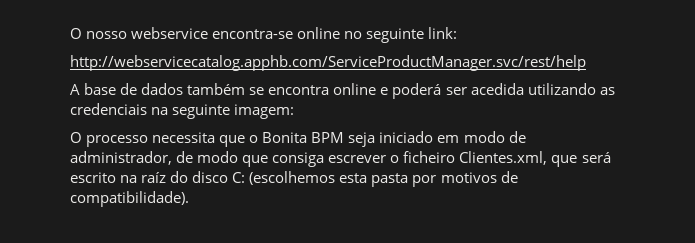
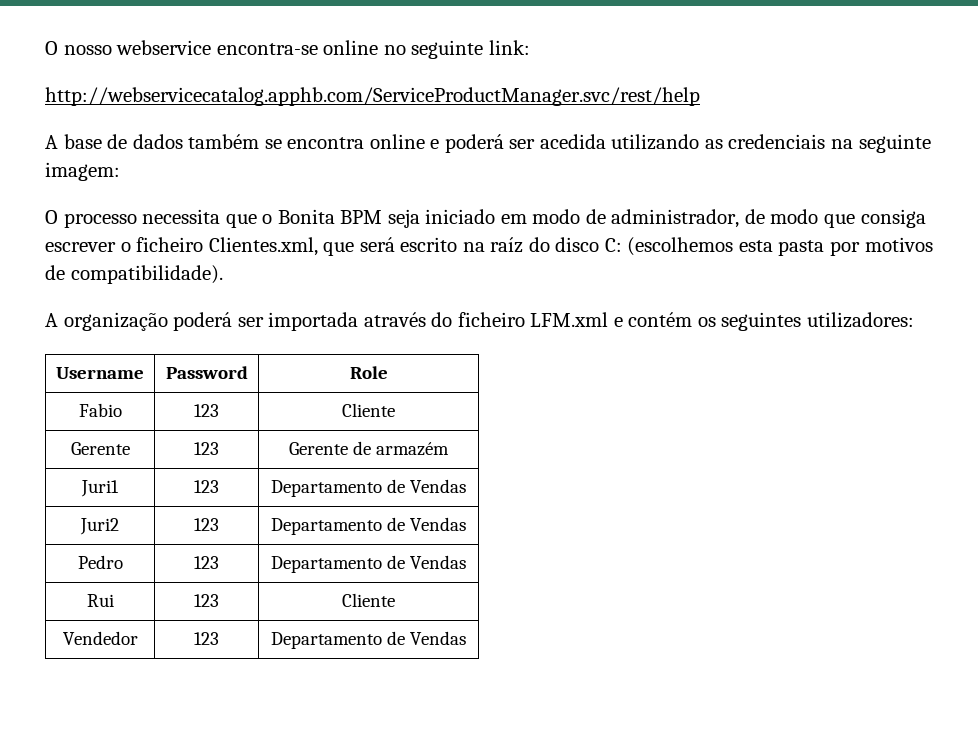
+ A organização poderá ser importada através do ficheiro LFM.xml e contém os seguintes utilizadores:
+ Username | Password | Role
+ Fabio | 123 | Cliente
+ Gerente | 123 | Gerente de armazém
+ Juri1 | 123 | Departamento de Vendas
+ Juri2 | 123 | Departamento de Vendas
+ Pedro | 123 | Departamento de Vendas
+ Rui | 123 | Cliente
+ Vendedor | 123 | Departamento de Vendas

